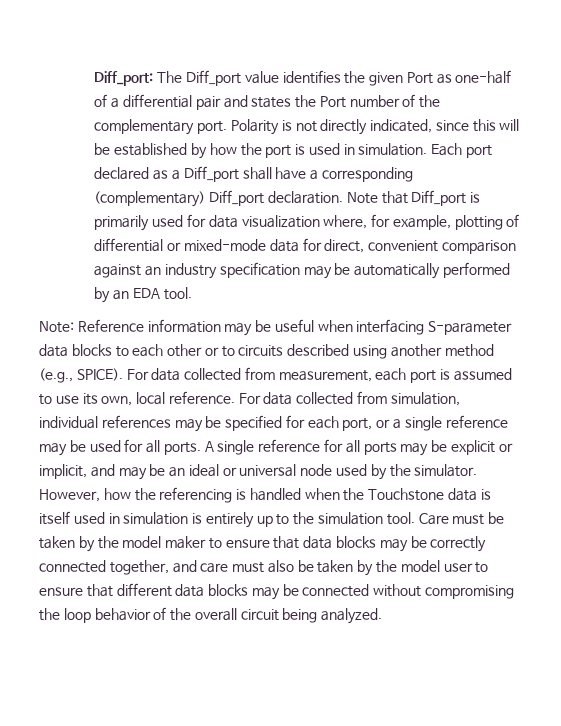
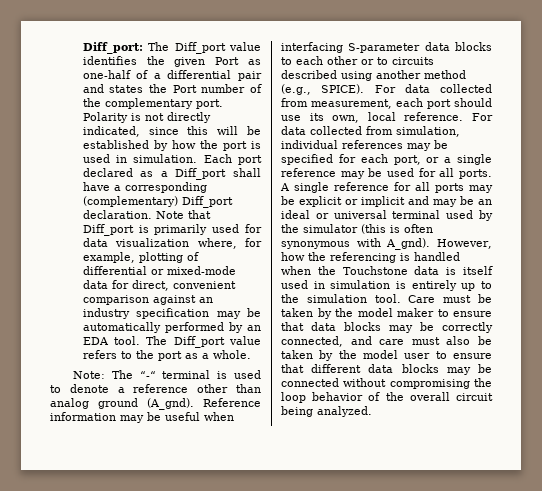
- Note that Diff_port is primarily used for data visualization where, for example, plotting of differential or mixed-mode data for direct, convenient comparison against an industry specification may be automatically performed by an EDA tool.
- Note: Reference information may be useful when interfacing S-parameter data blocks to each other or to circuits described using another method (e.g., SPICE).
+ Note that Diff_port is primarily used for data visualization where, for example, plotting of differential or mixed-mode data for direct, convenient comparison against an industry specification may be automatically performed by an EDA tool. The Diff_port value refers to the port as a whole.
+ Note: The “-“ terminal is used to denote a reference other than analog ground (A_gnd). Reference information may be useful when interfacing S-parameter data blocks to each other or to circuits described using another method (e.g., SPICE).
- For data collected from measurement, each port is assumed to use its own, local reference.
+ For data collected from measurement, each port should use its own, local reference.
- A single reference for all ports may be explicit or implicit, and may be an ideal or universal node used by the simulator.
+ A single reference for all ports may be explicit or implicit and may be an ideal or universal terminal used by the simulator (this is often synonymous with A_gnd).
- Care must be taken by the model maker to ensure that data blocks may be correctly connected together, and care must also be taken by the model user to ensure that different data blocks may be connected without compromising the loop behavior of the overall circuit being analyzed.
+ Care must be taken by the model maker to ensure that data blocks may be correctly connected, and care must also be taken by the model user to ensure that different data blocks may be connected without compromising the loop behavior of the overall circuit being analyzed.

